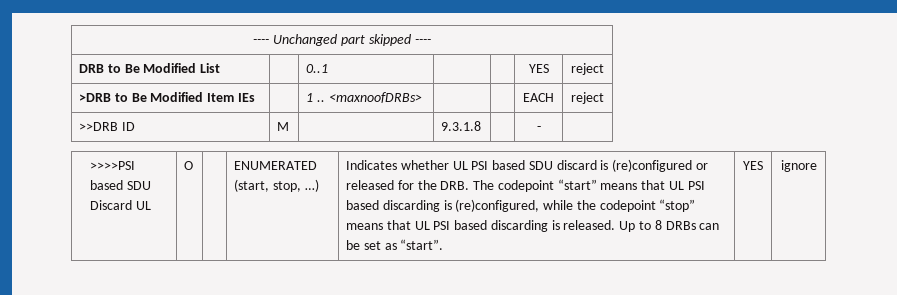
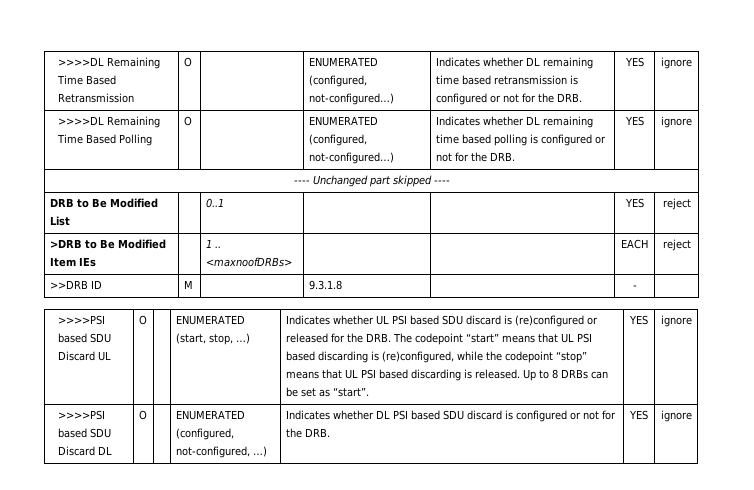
+ >>>>DL Remaining Time Based Retransmission | O | | ENUMERATED (configured, not-configured…) | Indicates whether DL remaining time based retransmission is configured or not for the DRB. | YES | ignore
+ >>>>DL Remaining Time Based Polling | O | | ENUMERATED (configured, not-configured…) | Indicates whether DL remaining time based polling is configured or not for the DRB. | YES | ignore
+ >>>>PSI based SDU Discard DL | O | | ENUMERATED (configured, not-configured, …) | Indicates whether DL PSI based SDU discard is configured or not for the DRB. | YES | ignore

